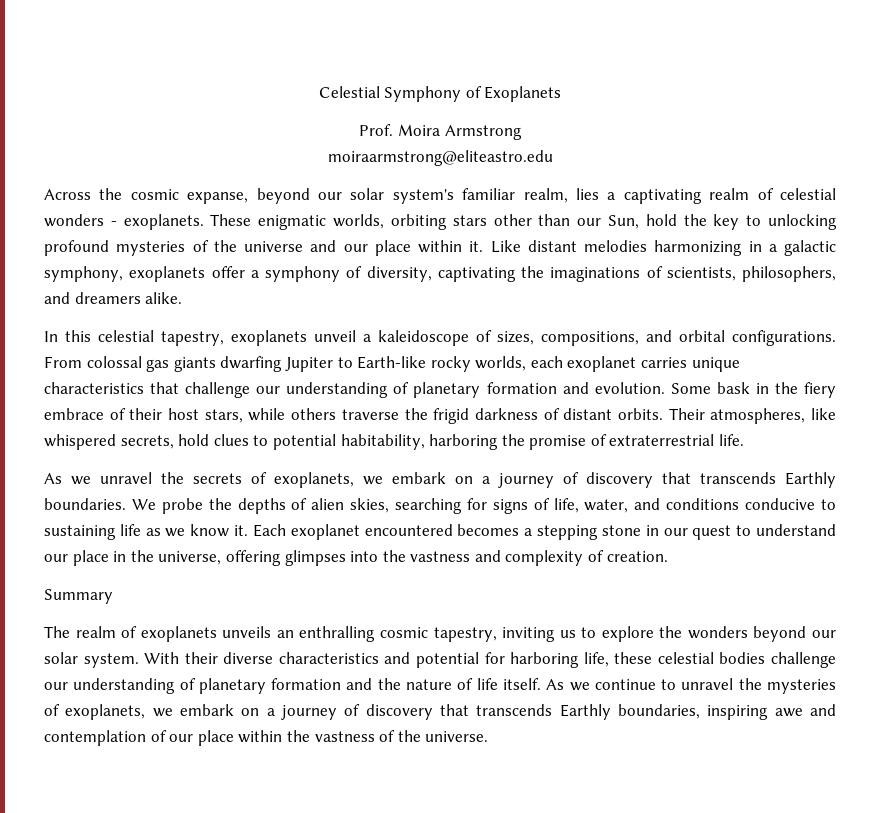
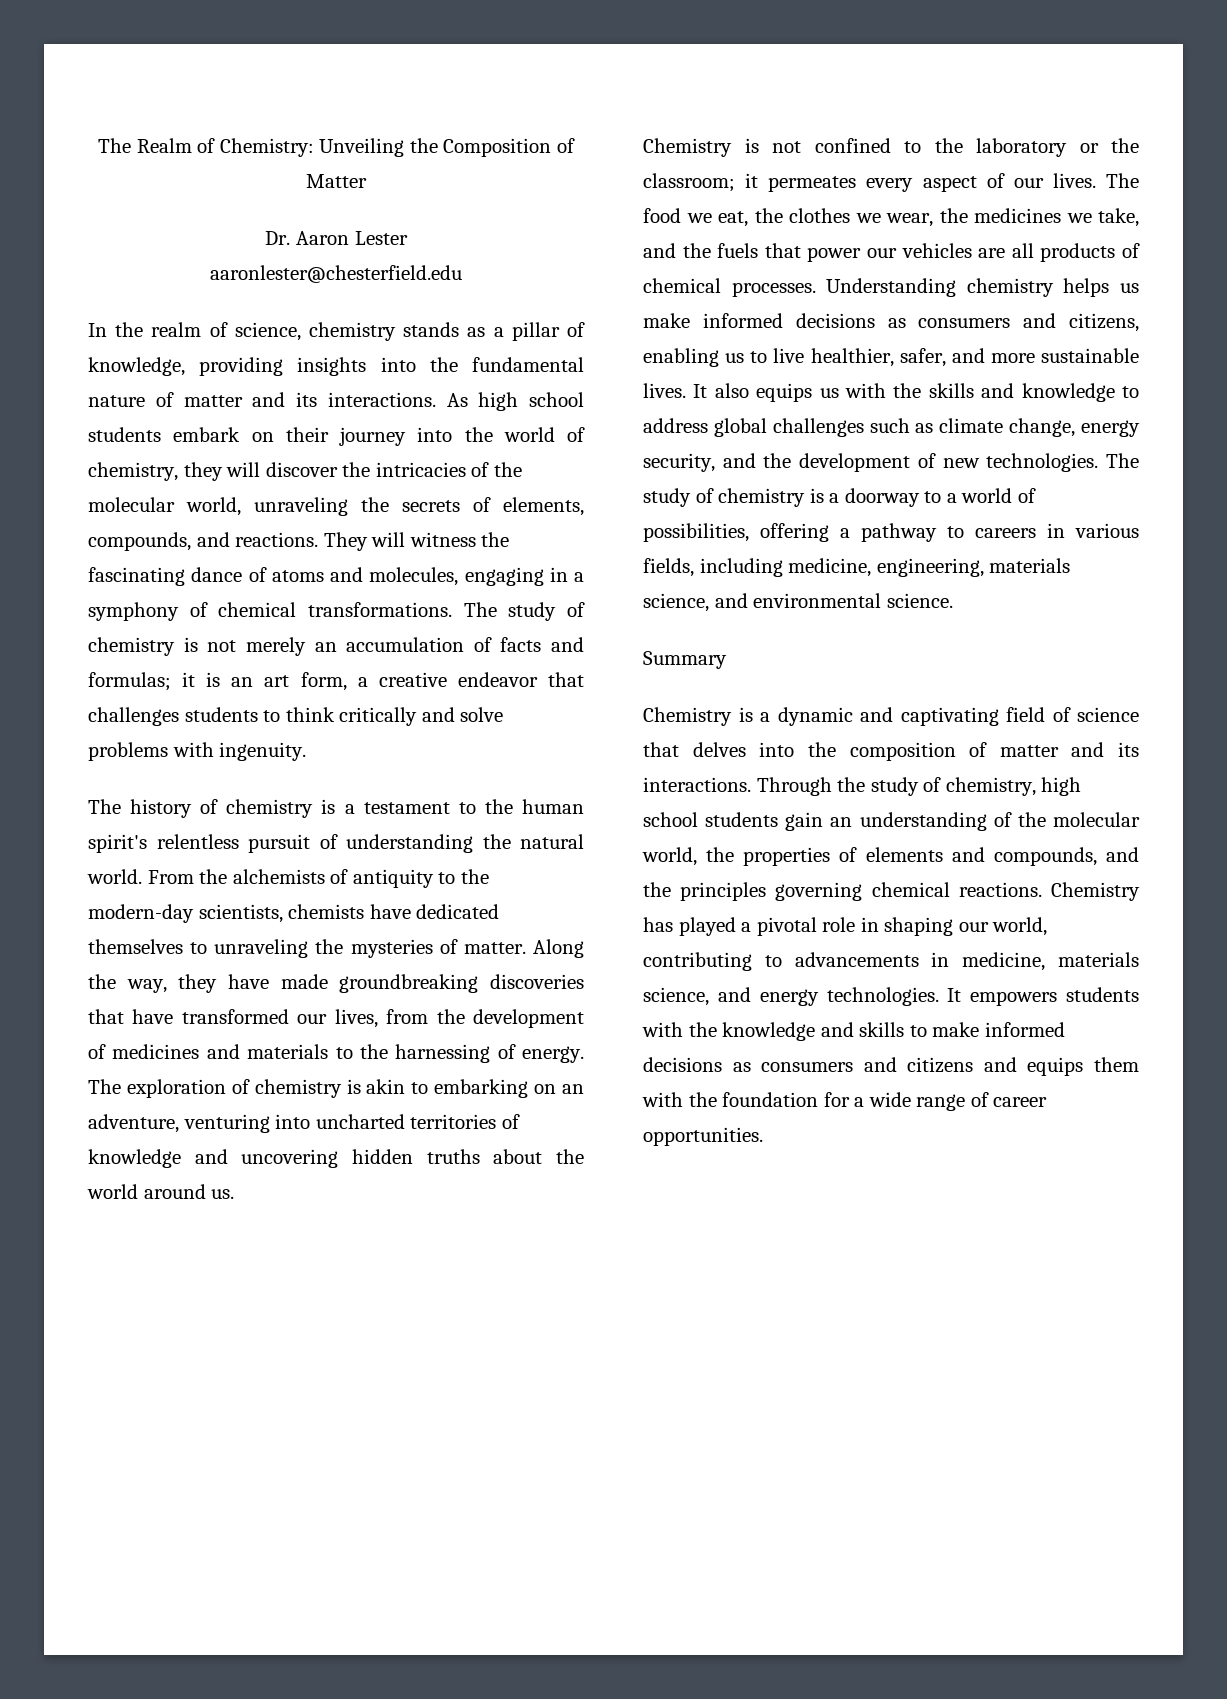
- Celestial Symphony of Exoplanets
- Prof. Moira Armstrong
- moiraarmstrong@eliteastro.edu
- Across the cosmic expanse, beyond our solar system's familiar realm, lies a captivating realm of celestial wonders - exoplanets. These enigmatic worlds, orbiting stars other than our Sun, hold the key to unlocking profound mysteries of the universe and our place within it. Like distant melodies harmonizing in a galactic symphony, exoplanets offer a symphony of diversity, captivating the imaginations of scientists, philosophers, and dreamers alike.
- In this celestial tapestry, exoplanets unveil a kaleidoscope of sizes, compositions, and orbital configurations. From colossal gas giants dwarfing Jupiter to Earth-like rocky worlds, each exoplanet carries unique characteristics that challenge our understanding of planetary formation and evolution. Some bask in the fiery embrace of their host stars, while others traverse the frigid darkness of distant orbits. Their atmospheres, like whispered secrets, hold clues to potential habitability, harboring the promise of extraterrestrial life.
- As we unravel the secrets of exoplanets, we embark on a journey of discovery that transcends Earthly boundaries. We probe the depths of alien skies, searching for signs of life, water, and conditions conducive to sustaining life as we know it. Each exoplanet encountered becomes a stepping stone in our quest to understand our place in the universe, offering glimpses into the vastness and complexity of creation.
+ The Realm of Chemistry: Unveiling the Composition of Matter
+ Dr. Aaron Lester
+ aaronlester@chesterfield.edu
+ In the realm of science, chemistry stands as a pillar of knowledge, providing insights into the fundamental nature of matter and its interactions. As high school students embark on their journey into the world of chemistry, they will discover the intricacies of the molecular world, unraveling the secrets of elements, compounds, and reactions. They will witness the fascinating dance of atoms and molecules, engaging in a symphony of chemical transformations. The study of chemistry is not merely an accumulation of facts and formulas; it is an art form, a creative endeavor that challenges students to think critically and solve problems with ingenuity.
+ The history of chemistry is a testament to the human spirit's relentless pursuit of understanding the natural world. From the alchemists of antiquity to the modern-day scientists, chemists have dedicated themselves to unraveling the mysteries of matter. Along the way, they have made groundbreaking discoveries that have transformed our lives, from the development of medicines and materials to the harnessing of energy. The exploration of chemistry is akin to embarking on an adventure, venturing into uncharted territories of knowledge and uncovering hidden truths about the world around us.
+ Chemistry is not confined to the laboratory or the classroom; it permeates every aspect of our lives. The food we eat, the clothes we wear, the medicines we take, and the fuels that power our vehicles are all products of chemical processes. Understanding chemistry helps us make informed decisions as consumers and citizens, enabling us to live healthier, safer, and more sustainable lives. It also equips us with the skills and knowledge to address global challenges such as climate change, energy security, and the development of new technologies. The study of chemistry is a doorway to a world of possibilities, offering a pathway to careers in various fields, including medicine, engineering, materials science, and environmental science.
  Summary
- The realm of exoplanets unveils an enthralling cosmic tapestry, inviting us to explore the wonders beyond our solar system. With their diverse characteristics and potential for harboring life, these celestial bodies challenge our understanding of planetary formation and the nature of life itself. As we continue to unravel the mysteries of exoplanets, we embark on a journey of discovery that transcends Earthly boundaries, inspiring awe and contemplation of our place within the vastness of the universe.
+ Chemistry is a dynamic and captivating field of science that delves into the composition of matter and its interactions. Through the study of chemistry, high school students gain an understanding of the molecular world, the properties of elements and compounds, and the principles governing chemical reactions. Chemistry has played a pivotal role in shaping our world, contributing to advancements in medicine, materials science, and energy technologies. It empowers students with the knowledge and skills to make informed decisions as consumers and citizens and equips them with the foundation for a wide range of career opportunities.

